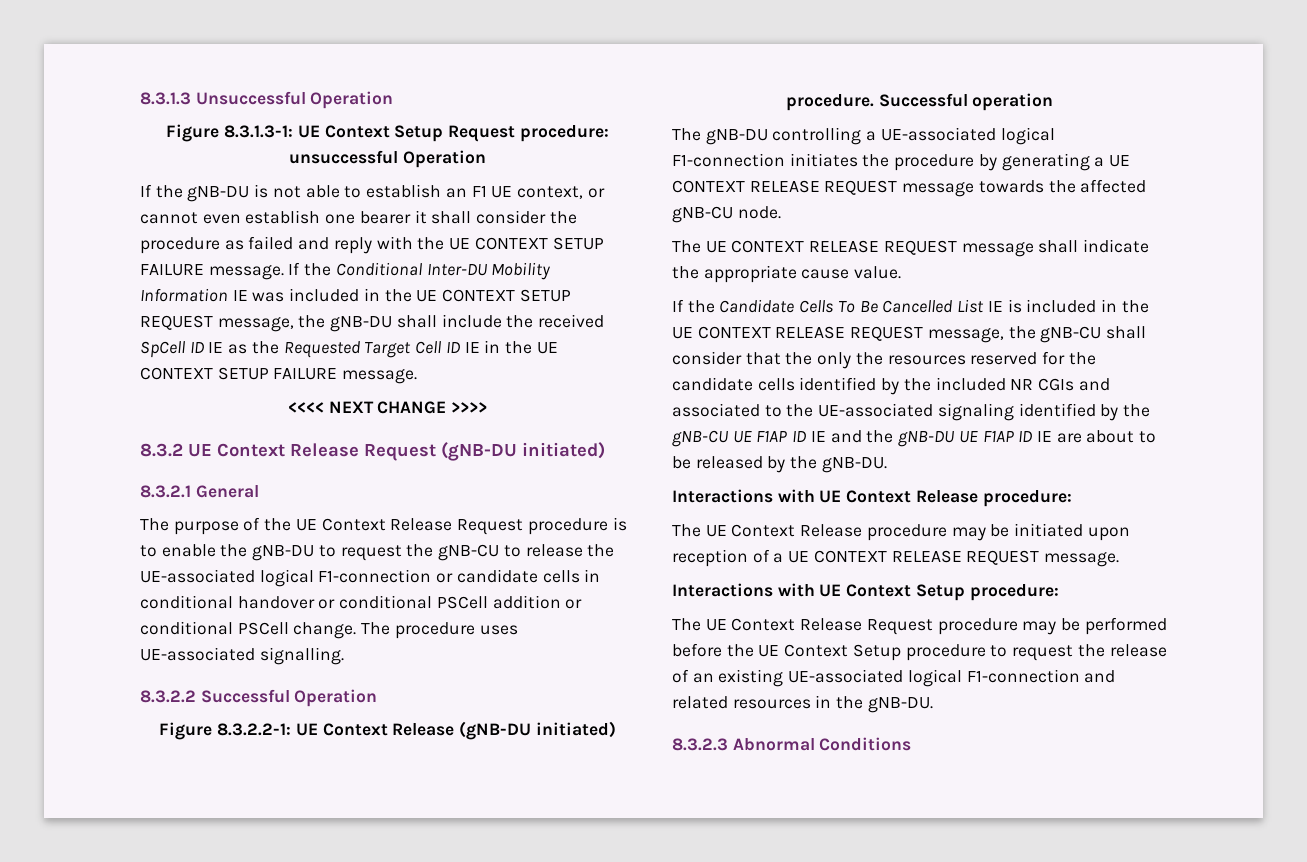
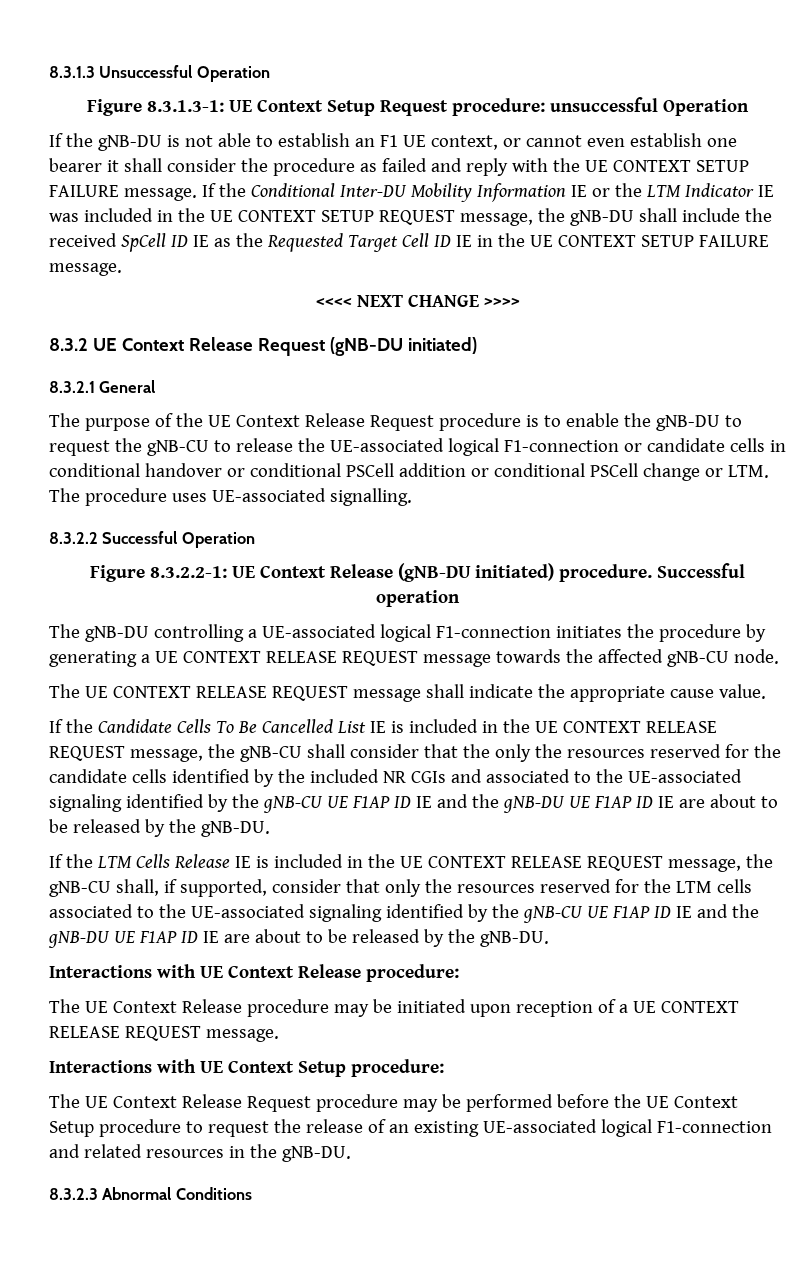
- If the Conditional Inter-DU Mobility Information IE was included in the UE CONTEXT SETUP REQUEST message, the gNB-DU shall include the received SpCell ID IE as the Requested Target Cell ID IE in the UE CONTEXT SETUP FAILURE message.
+ If the Conditional Inter-DU Mobility Information IE or the LTM Indicator IE was included in the UE CONTEXT SETUP REQUEST message, the gNB-DU shall include the received SpCell ID IE as the Requested Target Cell ID IE in the UE CONTEXT SETUP FAILURE message.
- The purpose of the UE Context Release Request procedure is to enable the gNB-DU to request the gNB-CU to release the UE-associated logical F1-connection or candidate cells in conditional handover or conditional PSCell addition or conditional PSCell change. The procedure uses UE-associated signalling.
+ The purpose of the UE Context Release Request procedure is to enable the gNB-DU to request the gNB-CU to release the UE-associated logical F1-connection or candidate cells in conditional handover or conditional PSCell addition or conditional PSCell change or LTM. The procedure uses UE-associated signalling.
+ If the LTM Cells Release IE is included in the UE CONTEXT RELEASE REQUEST message, the gNB-CU shall, if supported, consider that only the resources reserved for the LTM cells associated to the UE-associated signaling identified by the gNB-CU UE F1AP ID IE and the gNB-DU UE F1AP ID IE are about to be released by the gNB-DU.

